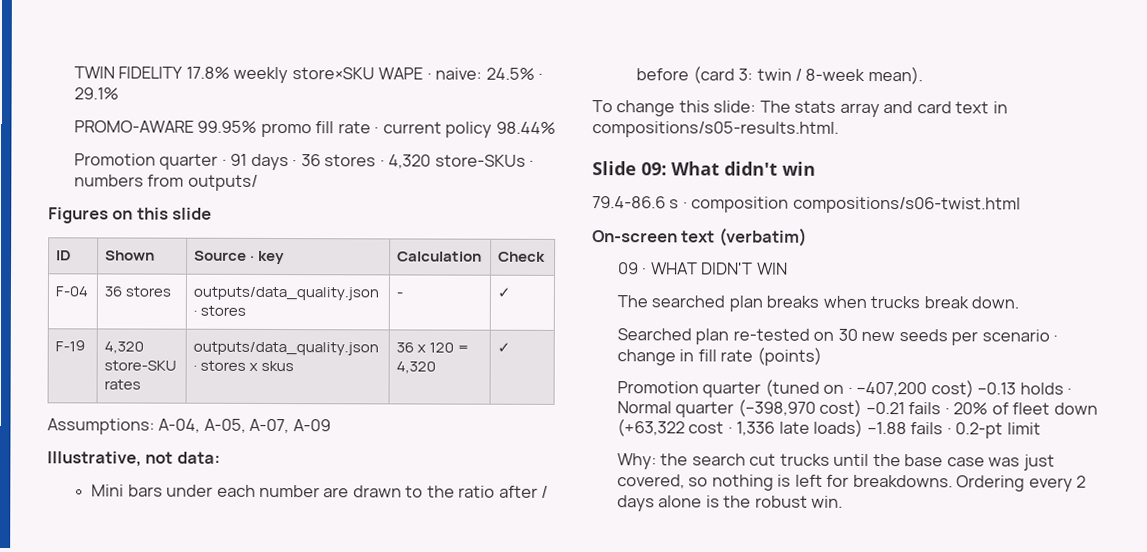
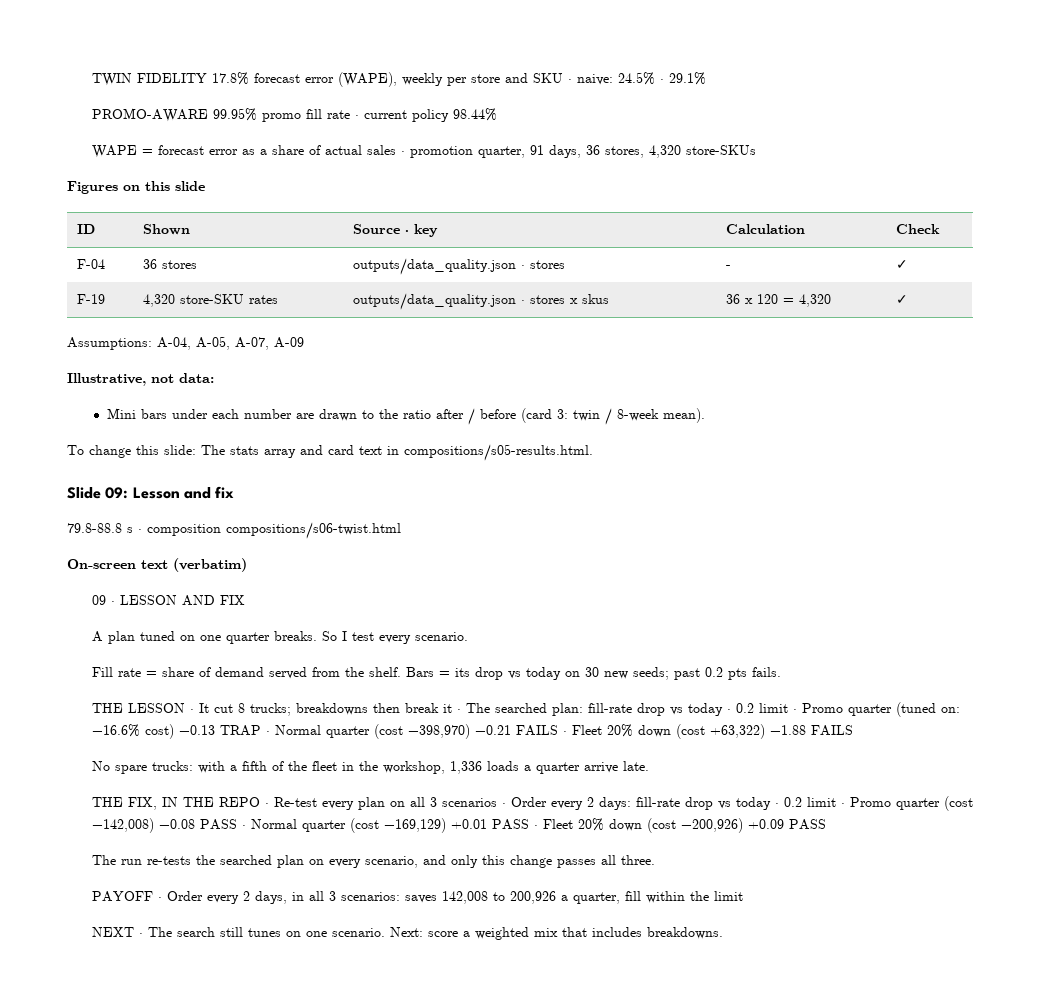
- TWIN FIDELITY 17.8% weekly store×SKU WAPE · naive: 24.5% · 29.1%
+ TWIN FIDELITY 17.8% forecast error (WAPE), weekly per store and SKU · naive: 24.5% · 29.1%
- Promotion quarter · 91 days · 36 stores · 4,320 store-SKUs · numbers from outputs/
+ WAPE = forecast error as a share of actual sales · promotion quarter, 91 days, 36 stores, 4,320 store-SKUs
- Slide 09: What didn't win
- 79.4-86.6 s · composition compositions/s06-twist.html
+ Slide 09: Lesson and fix
+ 79.8-88.8 s · composition compositions/s06-twist.html
- 09 · WHAT DIDN'T WIN
- The searched plan breaks when trucks break down.
- Searched plan re-tested on 30 new seeds per scenario · change in fill rate (points)
- Promotion quarter (tuned on · −407,200 cost) −0.13 holds · Normal quarter (−398,970 cost) −0.21 fails · 20% of fleet down (+63,322 cost · 1,336 late loads) −1.88 fails · 0.2-pt limit
- Why: the search cut trucks until the base case was just covered, so nothing is left for breakdowns. Ordering every 2 days alone is the robust win.
+ 09 · LESSON AND FIX
+ A plan tuned on one quarter breaks. So I test every scenario.
+ Fill rate = share of demand served from the shelf. Bars = its drop vs today on 30 new seeds; past 0.2 pts fails.
+ THE LESSON · It cut 8 trucks; breakdowns then break it · The searched plan: fill-rate drop vs today · 0.2 limit · Promo quarter (tuned on: −16.6% cost) −0.13 TRAP · Normal quarter (cost −398,970) −0.21 FAILS · Fleet 20% down (cost +63,322) −1.88 FAILS
+ No spare trucks: with a fifth of the fleet in the workshop, 1,336 loads a quarter arrive late.
+ THE FIX, IN THE REPO · Re-test every plan on all 3 scenarios · Order every 2 days: fill-rate drop vs today · 0.2 limit · Promo quarter (cost −142,008) −0.08 PASS · Normal quarter (cost −169,129) +0.01 PASS · Fleet 20% down (cost −200,926) +0.09 PASS
+ The run re-tests the searched plan on every scenario, and only this change passes all three.
+ PAYOFF · Order every 2 days, in all 3 scenarios: saves 142,008 to 200,926 a quarter, fill within the limit
+ NEXT · The search still tunes on one scenario. Next: score a weighted mix that includes breakdowns.

